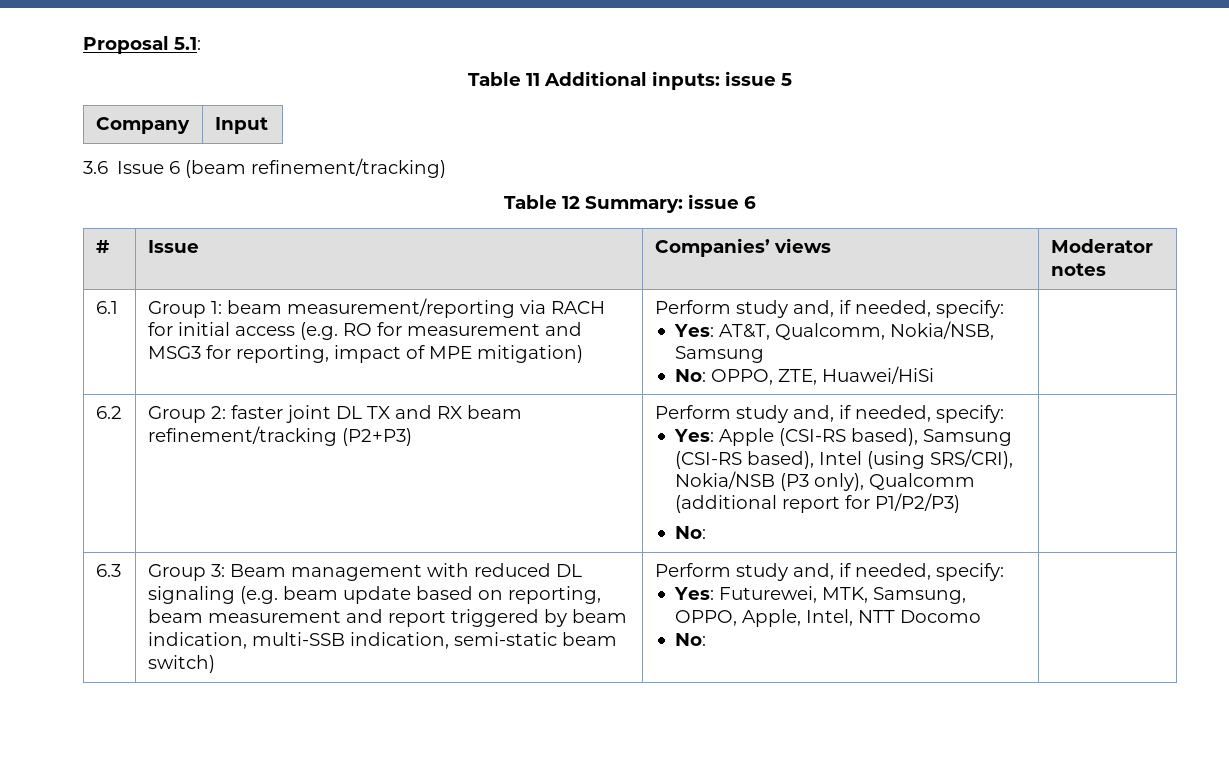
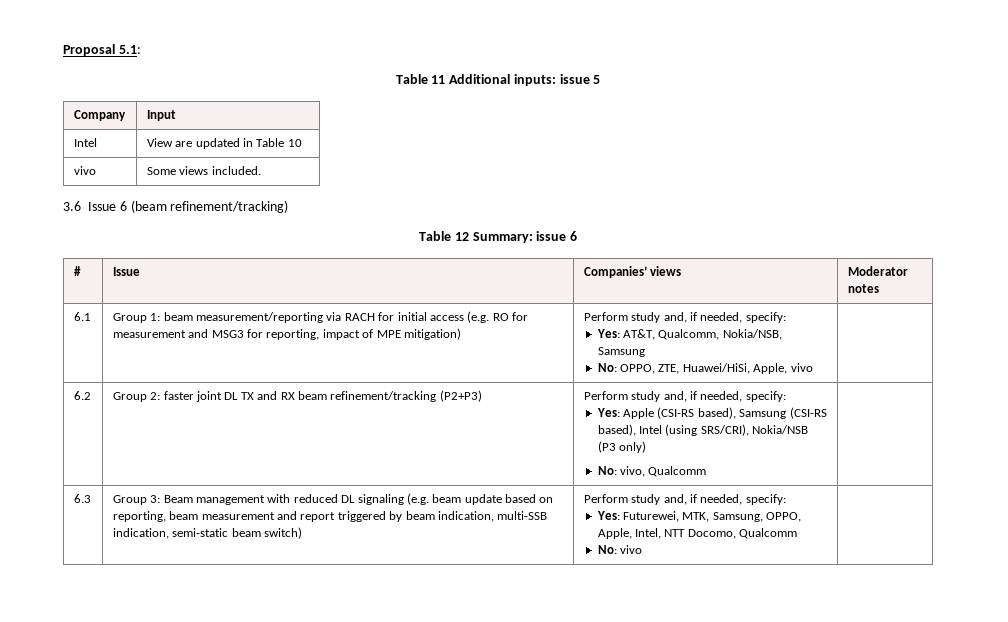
+ Intel | View are updated in Table 10
+ vivo | Some views included.
  6.1 | Group 1: beam measurement/reporting via RACH for initial access (e.g. RO for measurement and MSG3 for reporting, impact of MPE mitigation) | Perform study and, if needed, specify:
  Yes: AT&T, Qualcomm, Nokia/NSB, Samsung
- No: OPPO, ZTE, Huawei/HiSi |
+ No: OPPO, ZTE, Huawei/HiSi, Apple, vivo |
  6.2 | Group 2: faster joint DL TX and RX beam refinement/tracking (P2+P3) | Perform study and, if needed, specify:
- Yes: Apple (CSI-RS based), Samsung (CSI-RS based), Intel (using SRS/CRI), Nokia/NSB (P3 only), Qualcomm (additional report for P1/P2/P3)
- No: |
+ Yes: Apple (CSI-RS based), Samsung (CSI-RS based), Intel (using SRS/CRI), Nokia/NSB (P3 only)
+ No: vivo, Qualcomm |
- Yes: Futurewei, MTK, Samsung, OPPO, Apple, Intel, NTT Docomo
- No:
+ Yes: Futurewei, MTK, Samsung, OPPO, Apple, Intel, NTT Docomo, Qualcomm
+ No: vivo

